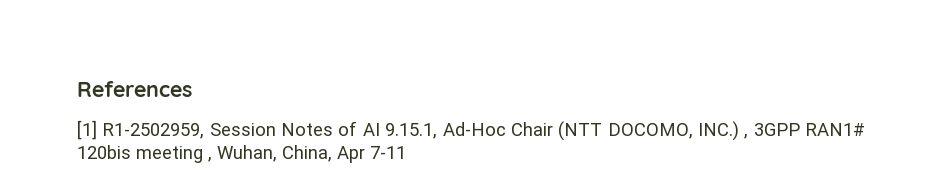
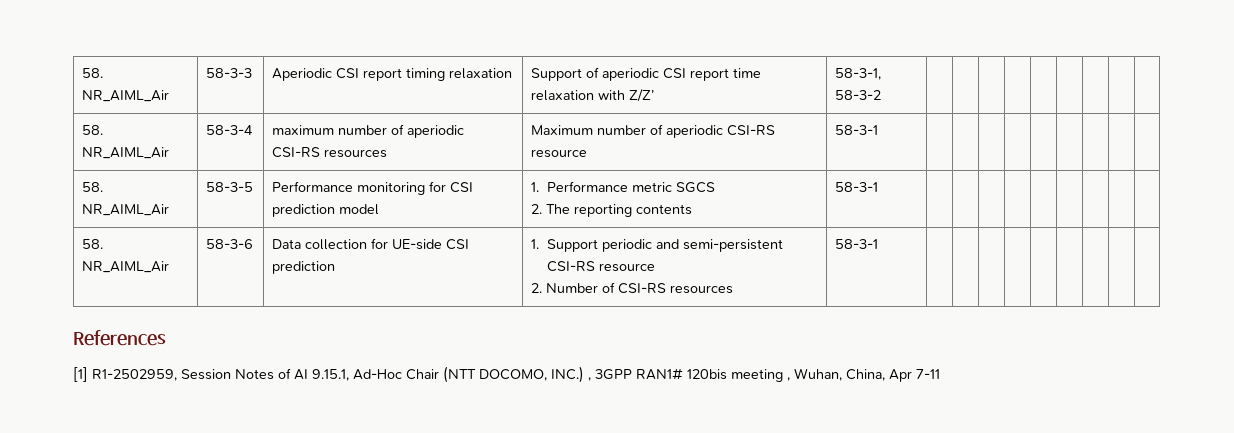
+ 58. NR_AIML_Air | 58-3-3 | Aperiodic CSI report timing relaxation | Support of aperiodic CSI report time relaxation with Z/Z’ | 58-3-1, 58-3-2 | | | | | | | | |
+ 58. NR_AIML_Air | 58-3-4 | maximum number of aperiodic CSI-RS resources | Maximum number of aperiodic CSI-RS resource | 58-3-1 | | | | | | | | |
+ 58. NR_AIML_Air | 58-3-5 | Performance monitoring for CSI prediction model | 1. Performance metric SGCS
+ 2. The reporting contents | 58-3-1 | | | | | | | | |
+ 58. NR_AIML_Air | 58-3-6 | Data collection for UE-side CSI prediction | 1. Support periodic and semi-persistent CSI-RS resource
+ 2. Number of CSI-RS resources | 58-3-1 | | | | | | | | |

